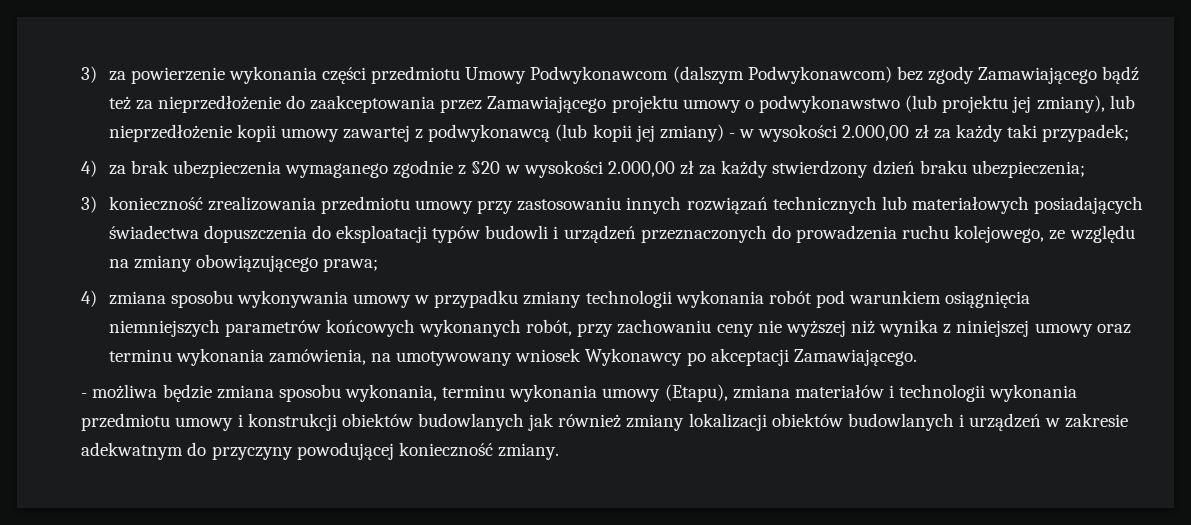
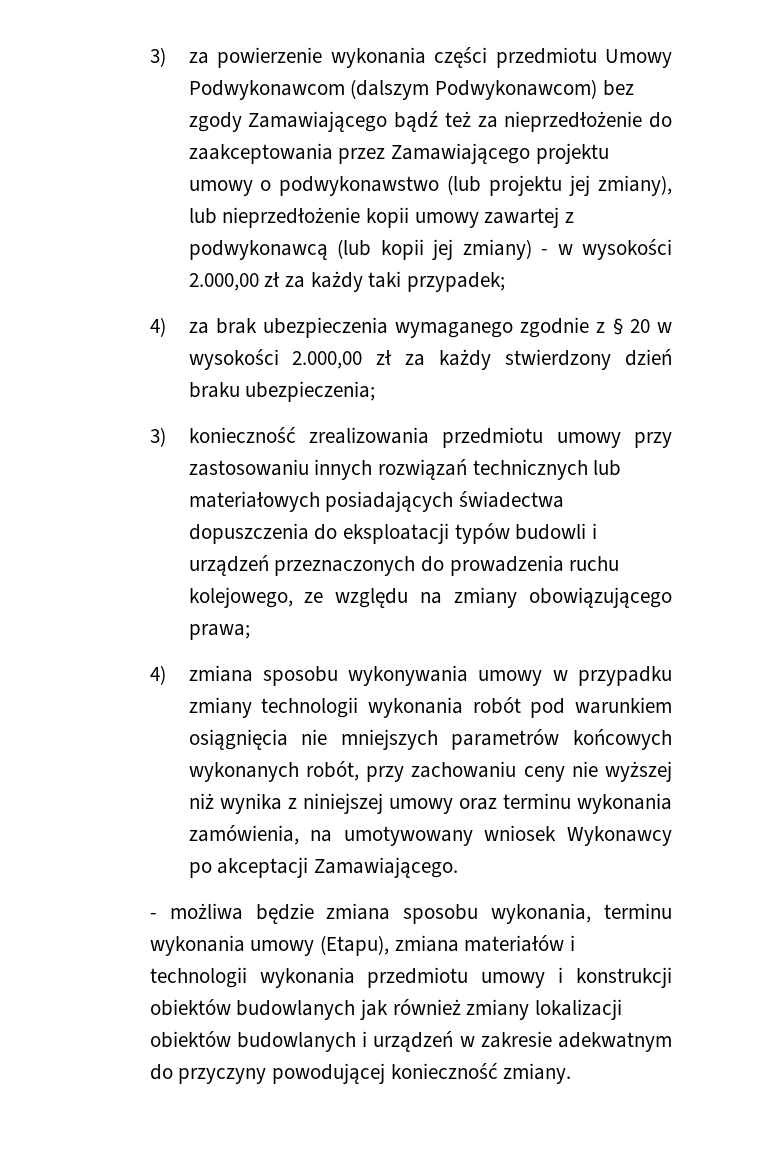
- 4) za brak ubezpieczenia wymaganego zgodnie z §20 w wysokości 2.000,00 zł za każdy stwierdzony dzień braku ubezpieczenia;
+ 4) za brak ubezpieczenia wymaganego zgodnie z § 20 w wysokości 2.000,00 zł za każdy stwierdzony dzień braku ubezpieczenia;
- 4) zmiana sposobu wykonywania umowy w przypadku zmiany technologii wykonania robót pod warunkiem osiągnięcia niemniejszych parametrów końcowych wykonanych robót, przy zachowaniu ceny nie wyższej niż wynika z niniejszej umowy oraz terminu wykonania zamówienia, na umotywowany wniosek Wykonawcy po akceptacji Zamawiającego.
+ 4) zmiana sposobu wykonywania umowy w przypadku zmiany technologii wykonania robót pod warunkiem osiągnięcia nie mniejszych parametrów końcowych wykonanych robót, przy zachowaniu ceny nie wyższej niż wynika z niniejszej umowy oraz terminu wykonania zamówienia, na umotywowany wniosek Wykonawcy po akceptacji Zamawiającego.

